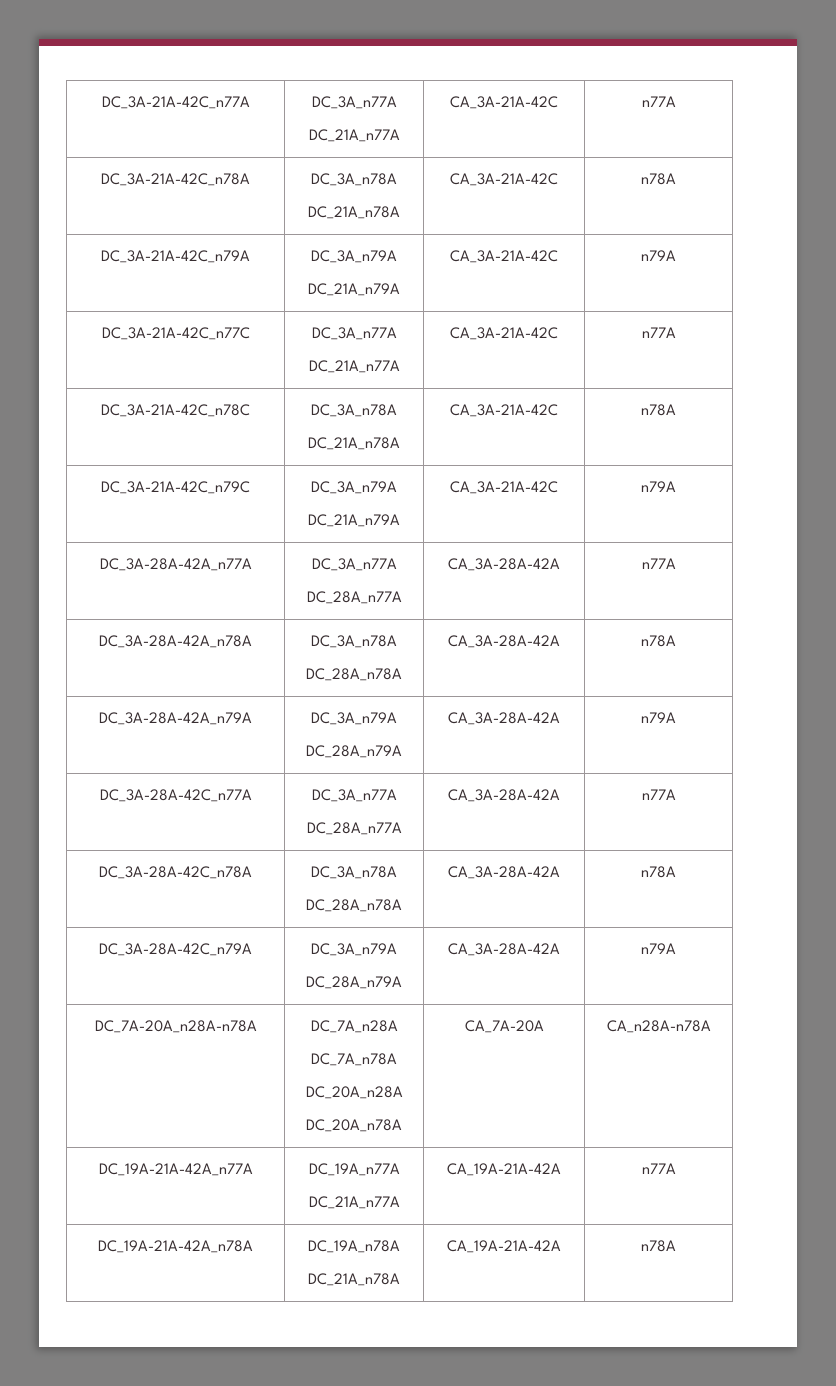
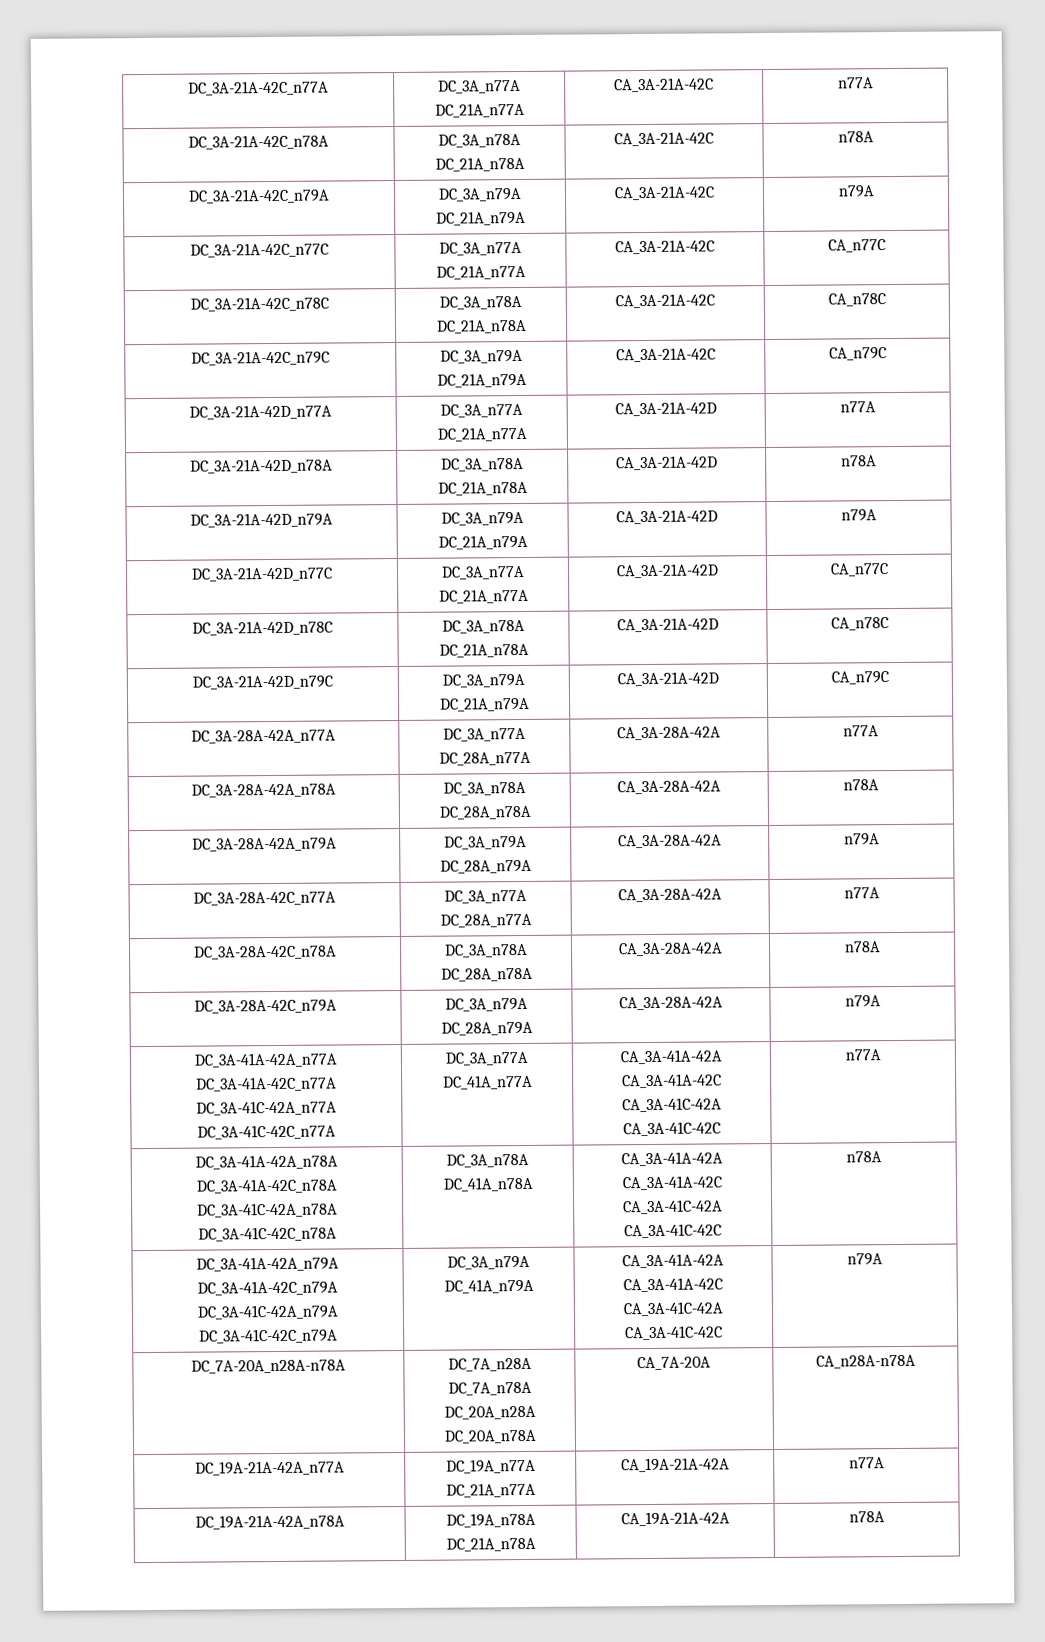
  DC_3A-21A-42C_n77C | DC_3A_n77A
- DC_21A_n77A | CA_3A-21A-42C | n77A
+ DC_21A_n77A | CA_3A-21A-42C | CA_n77C
  DC_3A-21A-42C_n78C | DC_3A_n78A
- DC_21A_n78A | CA_3A-21A-42C | n78A
+ DC_21A_n78A | CA_3A-21A-42C | CA_n78C
  DC_3A-21A-42C_n79C | DC_3A_n79A
- DC_21A_n79A | CA_3A-21A-42C | n79A
+ DC_21A_n79A | CA_3A-21A-42C | CA_n79C
+ DC_3A-21A-42D_n77A | DC_3A_n77A
+ DC_21A_n77A | CA_3A-21A-42D | n77A
+ DC_3A-21A-42D_n78A | DC_3A_n78A
+ DC_21A_n78A | CA_3A-21A-42D | n78A
+ DC_3A-21A-42D_n79A | DC_3A_n79A
+ DC_21A_n79A | CA_3A-21A-42D | n79A
+ DC_3A-21A-42D_n77C | DC_3A_n77A
+ DC_21A_n77A | CA_3A-21A-42D | CA_n77C
+ DC_3A-21A-42D_n78C | DC_3A_n78A
+ DC_21A_n78A | CA_3A-21A-42D | CA_n78C
+ DC_3A-21A-42D_n79C | DC_3A_n79A
+ DC_21A_n79A | CA_3A-21A-42D | CA_n79C
+ DC_3A-41A-42A_n77A
+ DC_3A-41A-42C_n77A
+ DC_3A-41C-42A_n77A
+ DC_3A-41C-42C_n77A | DC_3A_n77A
+ DC_41A_n77A | CA_3A-41A-42A
+ CA_3A-41A-42C
+ CA_3A-41C-42A
+ CA_3A-41C-42C | n77A
+ DC_3A-41A-42A_n78A
+ DC_3A-41A-42C_n78A
+ DC_3A-41C-42A_n78A
+ DC_3A-41C-42C_n78A | DC_3A_n78A
+ DC_41A_n78A | CA_3A-41A-42A
+ CA_3A-41A-42C
+ CA_3A-41C-42A
+ CA_3A-41C-42C | n78A
+ DC_3A-41A-42A_n79A
+ DC_3A-41A-42C_n79A
+ DC_3A-41C-42A_n79A
+ DC_3A-41C-42C_n79A | DC_3A_n79A
+ DC_41A_n79A | CA_3A-41A-42A
+ CA_3A-41A-42C
+ CA_3A-41C-42A
+ CA_3A-41C-42C | n79A

